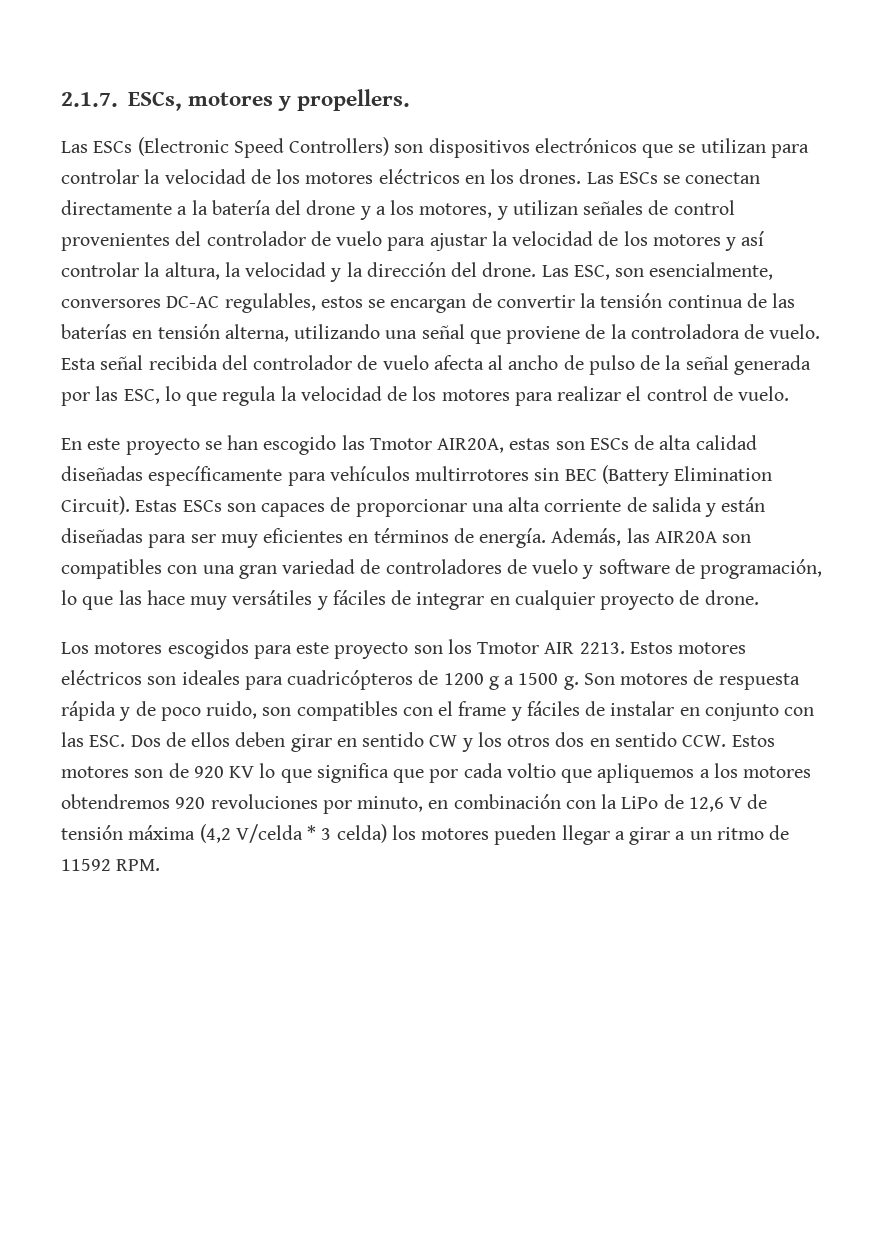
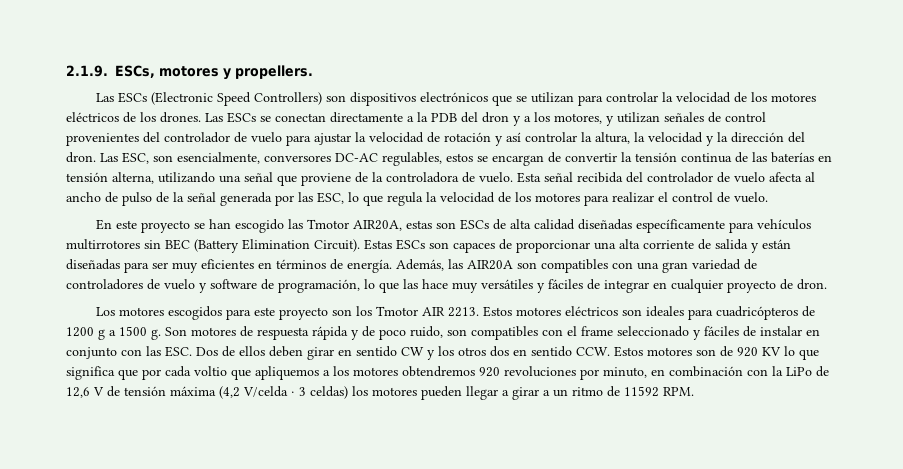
- 2.1.7. ESCs, motores y propellers.
+ 2.1.9. ESCs, motores y propellers.
- Las ESCs (Electronic Speed Controllers) son dispositivos electrónicos que se utilizan para controlar la velocidad de los motores eléctricos en los drones.
+ Las ESCs (Electronic Speed Controllers) son dispositivos electrónicos que se utilizan para controlar la velocidad de los motores eléctricos de los drones.
- Las ESCs se conectan directamente a la batería del drone y a los motores, y utilizan señales de control provenientes del controlador de vuelo para ajustar la velocidad de los motores y así controlar la altura, la velocidad y la dirección del drone.
+ Las ESCs se conectan directamente a la PDB del dron y a los motores, y utilizan señales de control provenientes del controlador de vuelo para ajustar la velocidad de rotación y así controlar la altura, la velocidad y la dirección del dron.
- Además, las AIR20A son compatibles con una gran variedad de controladores de vuelo y software de programación, lo que las hace muy versátiles y fáciles de integrar en cualquier proyecto de drone.
+ Además, las AIR20A son compatibles con una gran variedad de controladores de vuelo y software de programación, lo que las hace muy versátiles y fáciles de integrar en cualquier proyecto de dron.
- Son motores de respuesta rápida y de poco ruido, son compatibles con el frame y fáciles de instalar en conjunto con las ESC. Dos de ellos deben girar en sentido CW y los otros dos en sentido CCW. Estos motores son de 920 KV lo que significa que por cada voltio que apliquemos a los motores obtendremos 920 revoluciones por minuto, en combinación con la LiPo de 12,6 V de tensión máxima (4,2 V/celda * 3 celda) los motores pueden llegar a girar a un ritmo de 11592 RPM.
+ Son motores de respuesta rápida y de poco ruido, son compatibles con el frame seleccionado y fáciles de instalar en conjunto con las ESC. Dos de ellos deben girar en sentido CW y los otros dos en sentido CCW. Estos motores son de 920 KV lo que significa que por cada voltio que apliquemos a los motores obtendremos 920 revoluciones por minuto, en combinación con la LiPo de 12,6 V de tensión máxima (4,2 V/celda · 3 celdas) los motores pueden llegar a girar a un ritmo de 11592 RPM.

